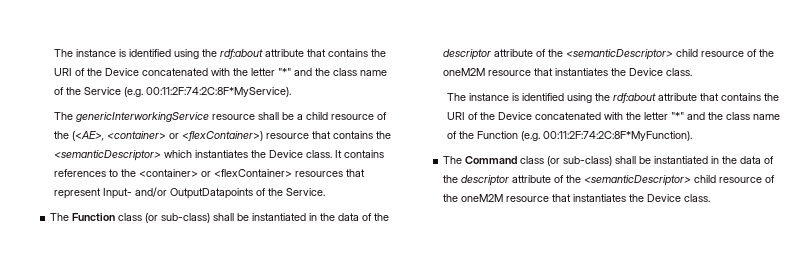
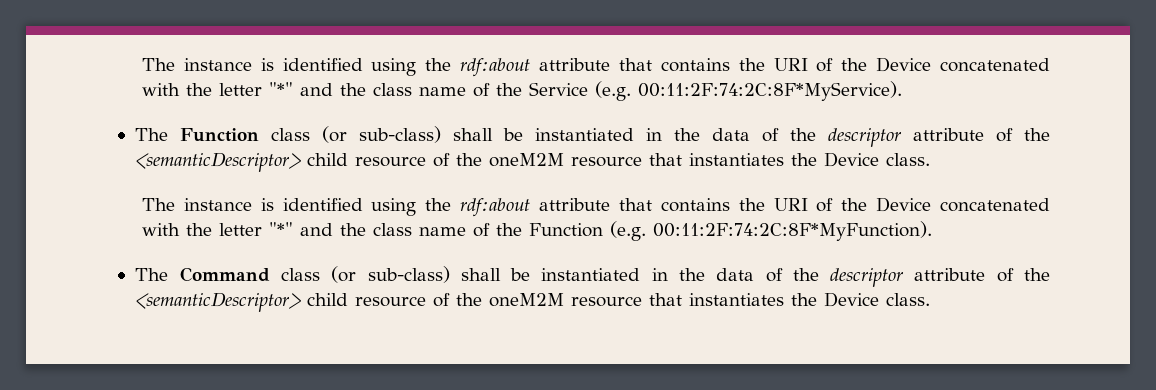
- The genericInterworkingService resource shall be a child resource of the (<AE>, <container> or <flexContainer>) resource that contains the <semanticDescriptor> which instantiates the Device class. It contains references to the <container> or <flexContainer> resources that represent Input- and/or OutputDatapoints of the Service.

